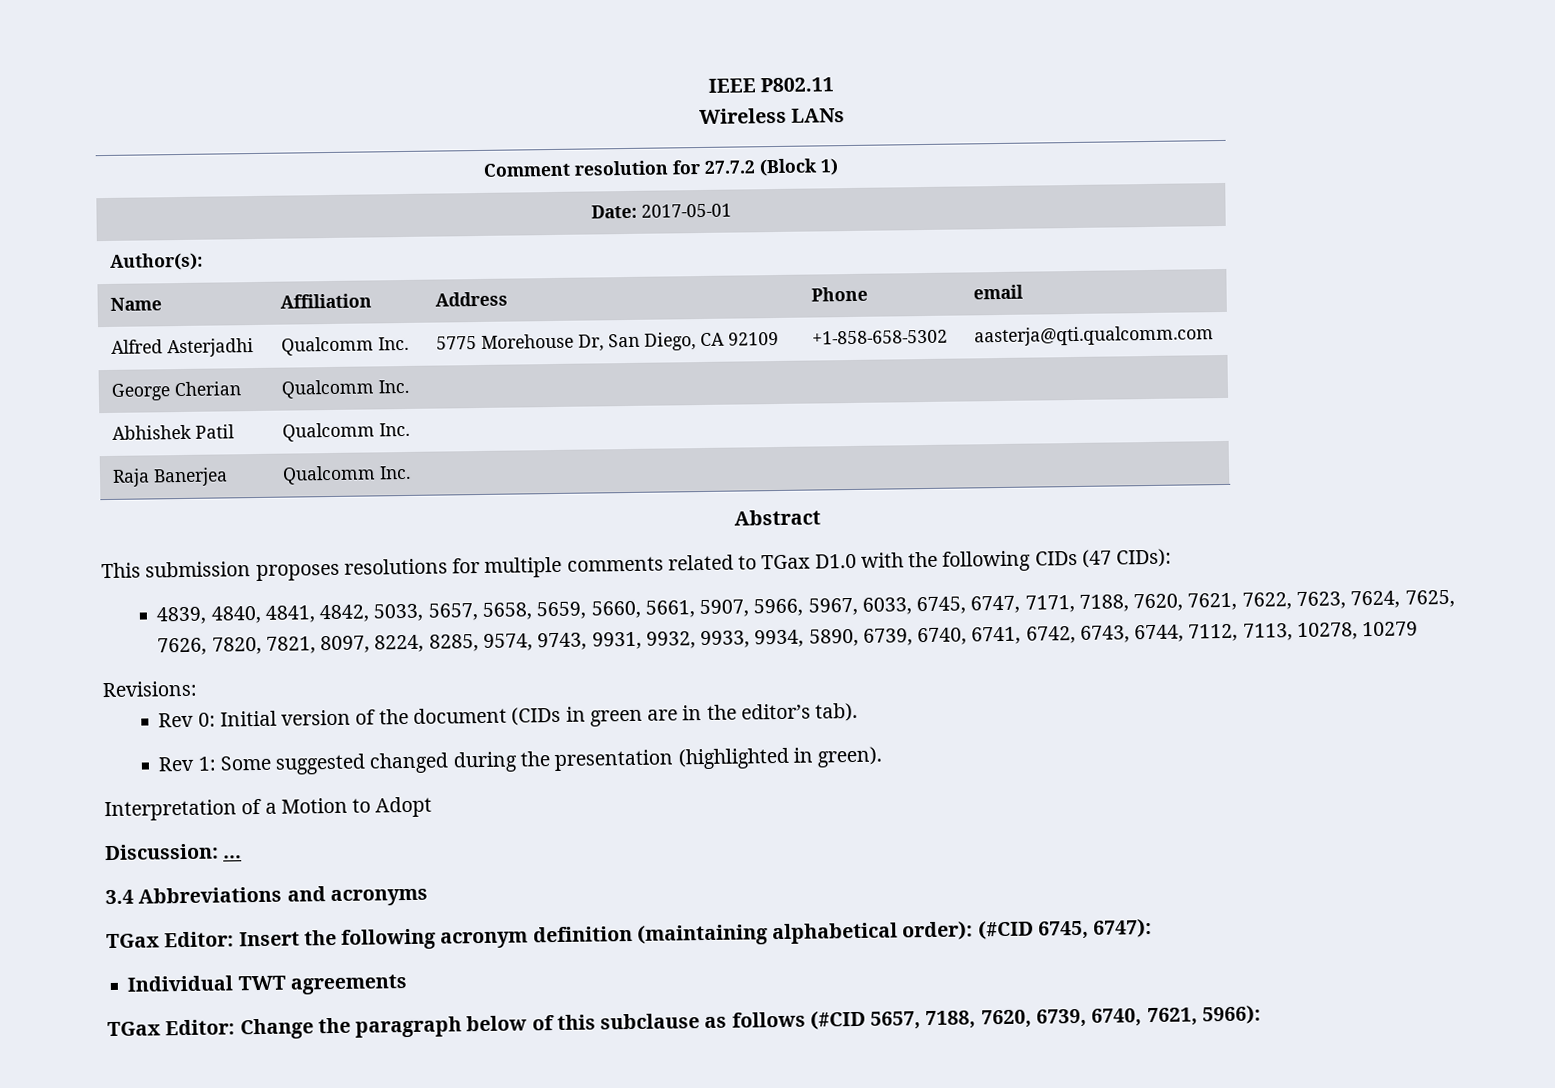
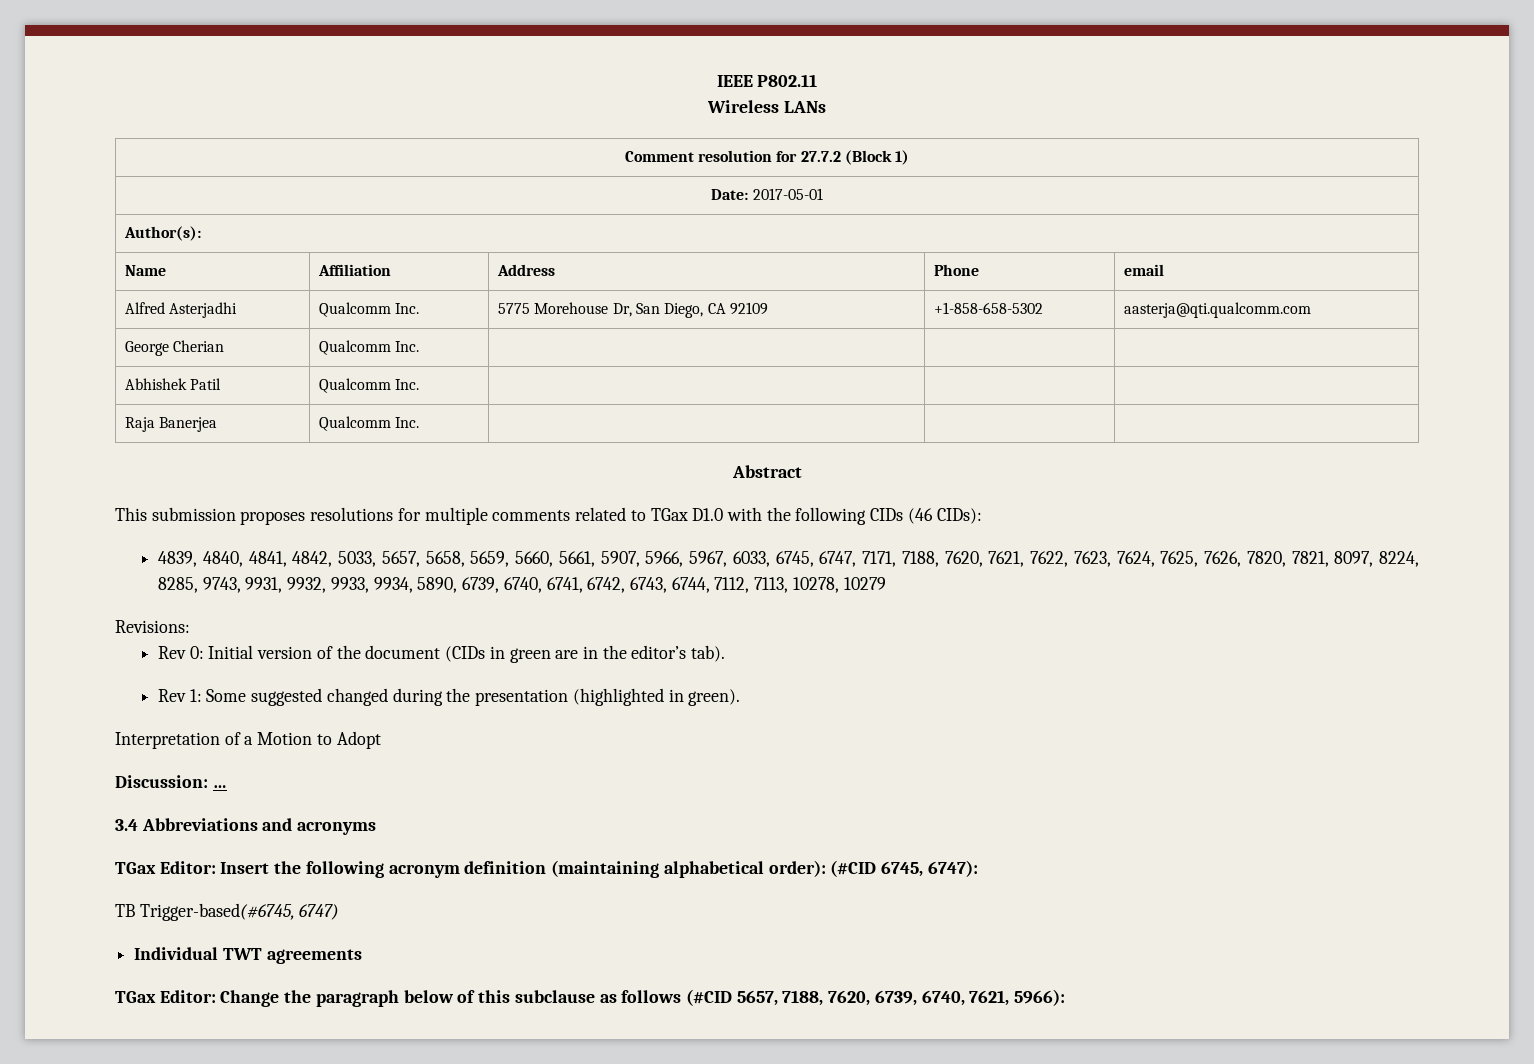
- This submission proposes resolutions for multiple comments related to TGax D1.0 with the following CIDs (47 CIDs):
+ This submission proposes resolutions for multiple comments related to TGax D1.0 with the following CIDs (46 CIDs):
- 4839, 4840, 4841, 4842, 5033, 5657, 5658, 5659, 5660, 5661, 5907, 5966, 5967, 6033, 6745, 6747, 7171, 7188, 7620, 7621, 7622, 7623, 7624, 7625, 7626, 7820, 7821, 8097, 8224, 8285, 9574, 9743, 9931, 9932, 9933, 9934, 5890, 6739, 6740, 6741, 6742, 6743, 6744, 7112, 7113, 10278, 10279
+ 4839, 4840, 4841, 4842, 5033, 5657, 5658, 5659, 5660, 5661, 5907, 5966, 5967, 6033, 6745, 6747, 7171, 7188, 7620, 7621, 7622, 7623, 7624, 7625, 7626, 7820, 7821, 8097, 8224, 8285, 9743, 9931, 9932, 9933, 9934, 5890, 6739, 6740, 6741, 6742, 6743, 6744, 7112, 7113, 10278, 10279
+ TB Trigger-based(#6745, 6747)

